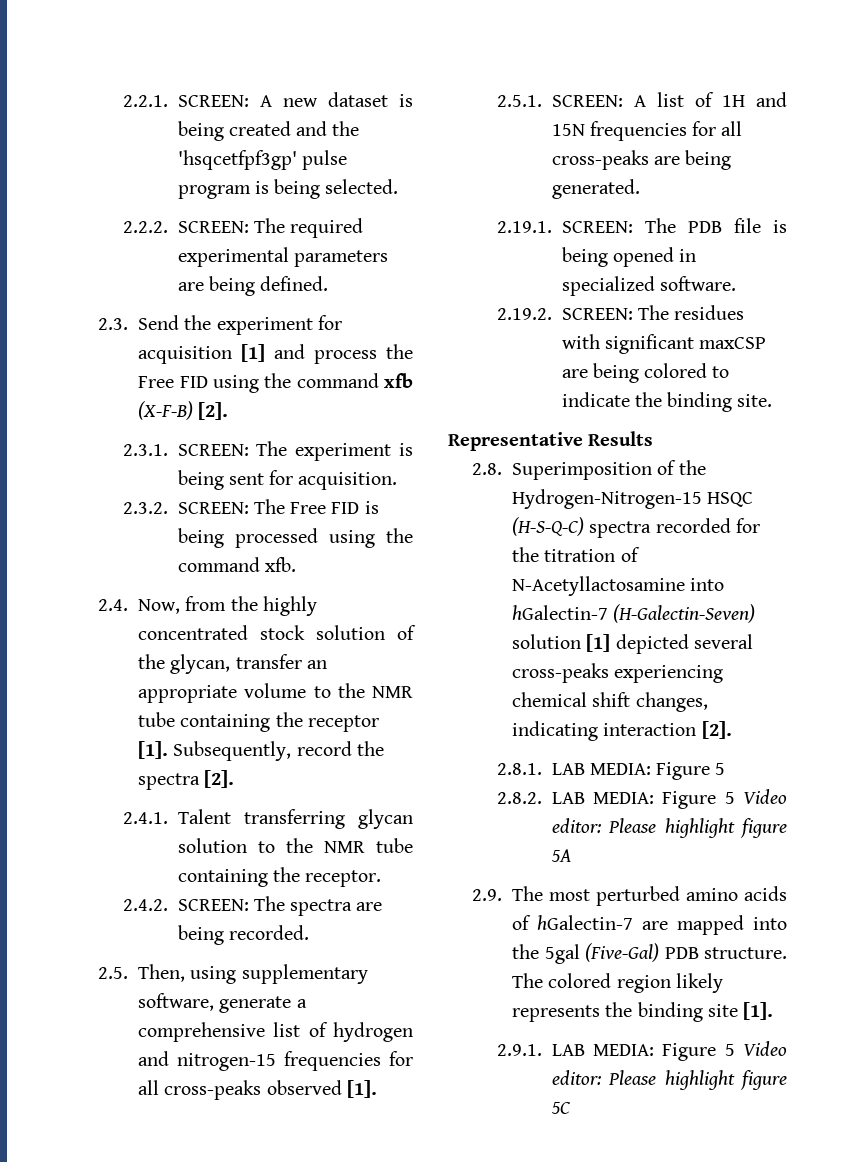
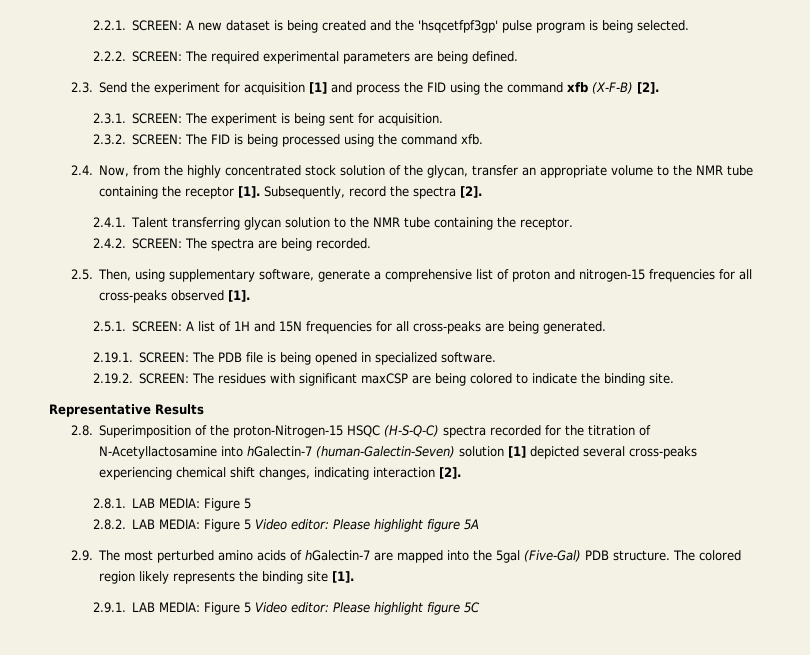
- 2.3. Send the experiment for acquisition [1] and process the Free FID using the command xfb (X-F-B) [2].
+ 2.3. Send the experiment for acquisition [1] and process the FID using the command xfb (X-F-B) [2].
- 2.3.2. SCREEN: The Free FID is being processed using the command xfb.
+ 2.3.2. SCREEN: The FID is being processed using the command xfb.
- 2.5. Then, using supplementary software, generate a comprehensive list of hydrogen and nitrogen-15 frequencies for all cross-peaks observed [1].
+ 2.5. Then, using supplementary software, generate a comprehensive list of proton and nitrogen-15 frequencies for all cross-peaks observed [1].
- 2.8. Superimposition of the Hydrogen-Nitrogen-15 HSQC (H-S-Q-C) spectra recorded for the titration of N-Acetyllactosamine into hGalectin-7 (H-Galectin-Seven) solution [1] depicted several cross-peaks experiencing chemical shift changes, indicating interaction [2].
+ 2.8. Superimposition of the proton-Nitrogen-15 HSQC (H-S-Q-C) spectra recorded for the titration of N-Acetyllactosamine into hGalectin-7 (human-Galectin-Seven) solution [1] depicted several cross-peaks experiencing chemical shift changes, indicating interaction [2].

